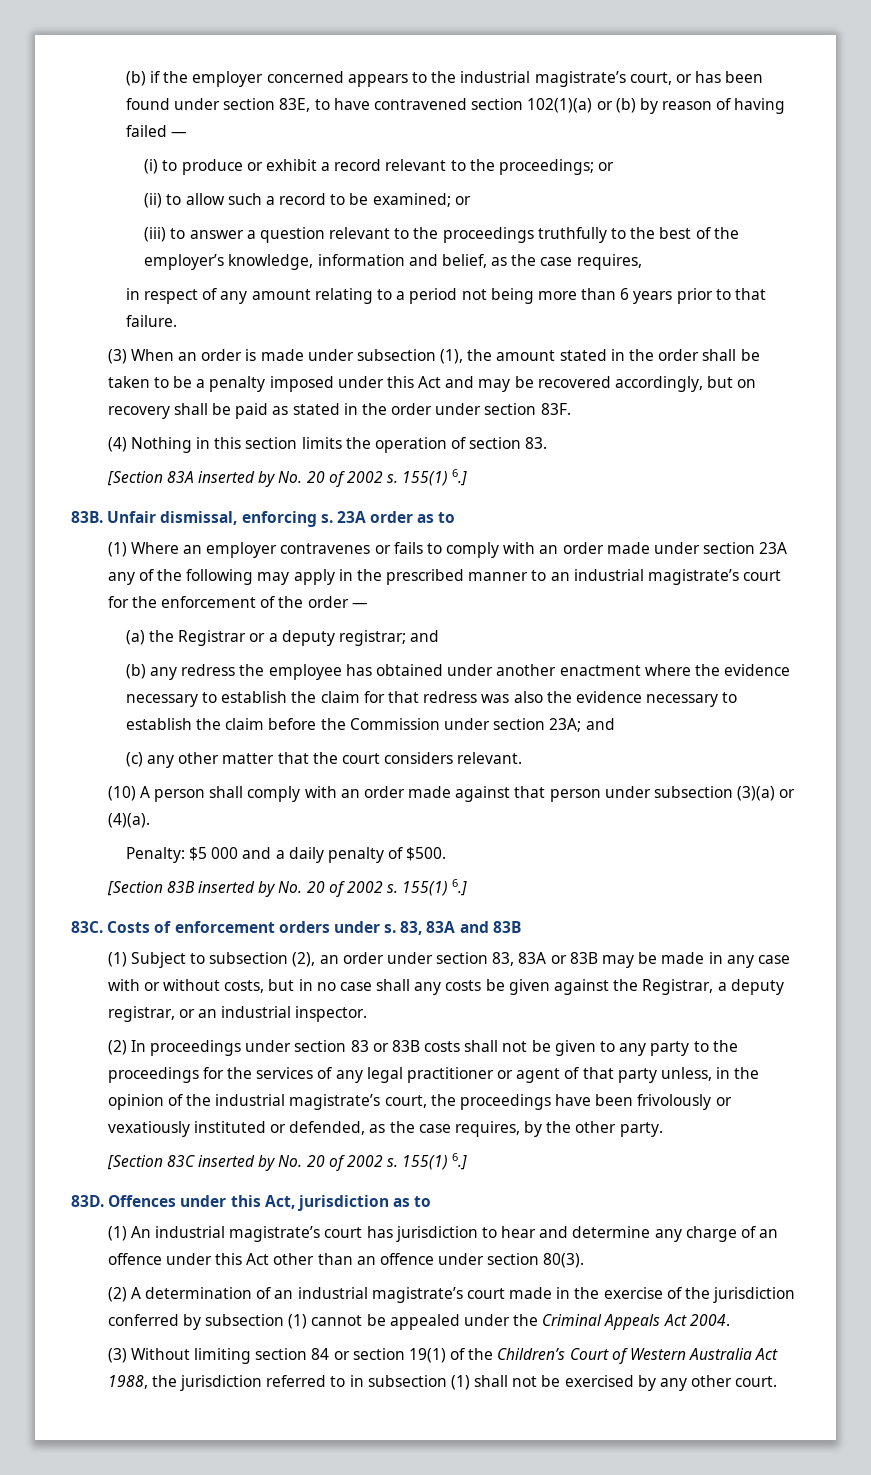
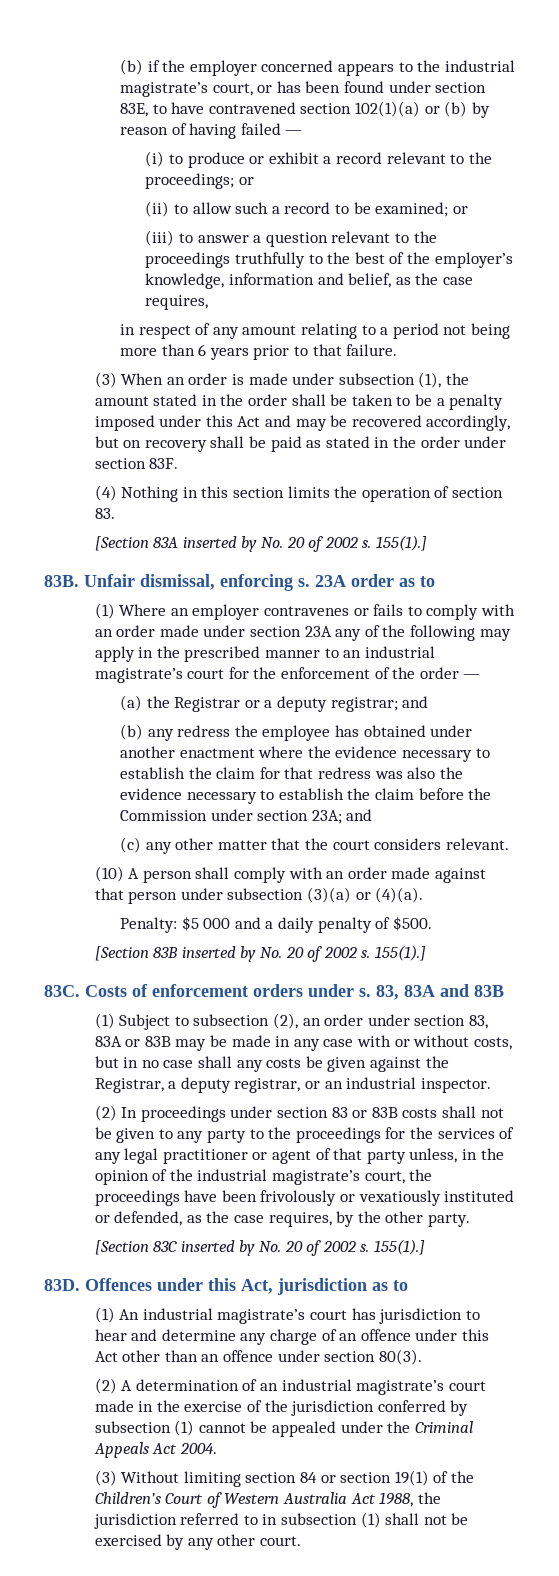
- [Section 83A inserted by No. 20 of 2002 s. 155(1) 6.]
+ [Section 83A inserted by No. 20 of 2002 s. 155(1).]
- [Section 83B inserted by No. 20 of 2002 s. 155(1) 6.]
+ [Section 83B inserted by No. 20 of 2002 s. 155(1).]
- [Section 83C inserted by No. 20 of 2002 s. 155(1) 6.]
+ [Section 83C inserted by No. 20 of 2002 s. 155(1).]

